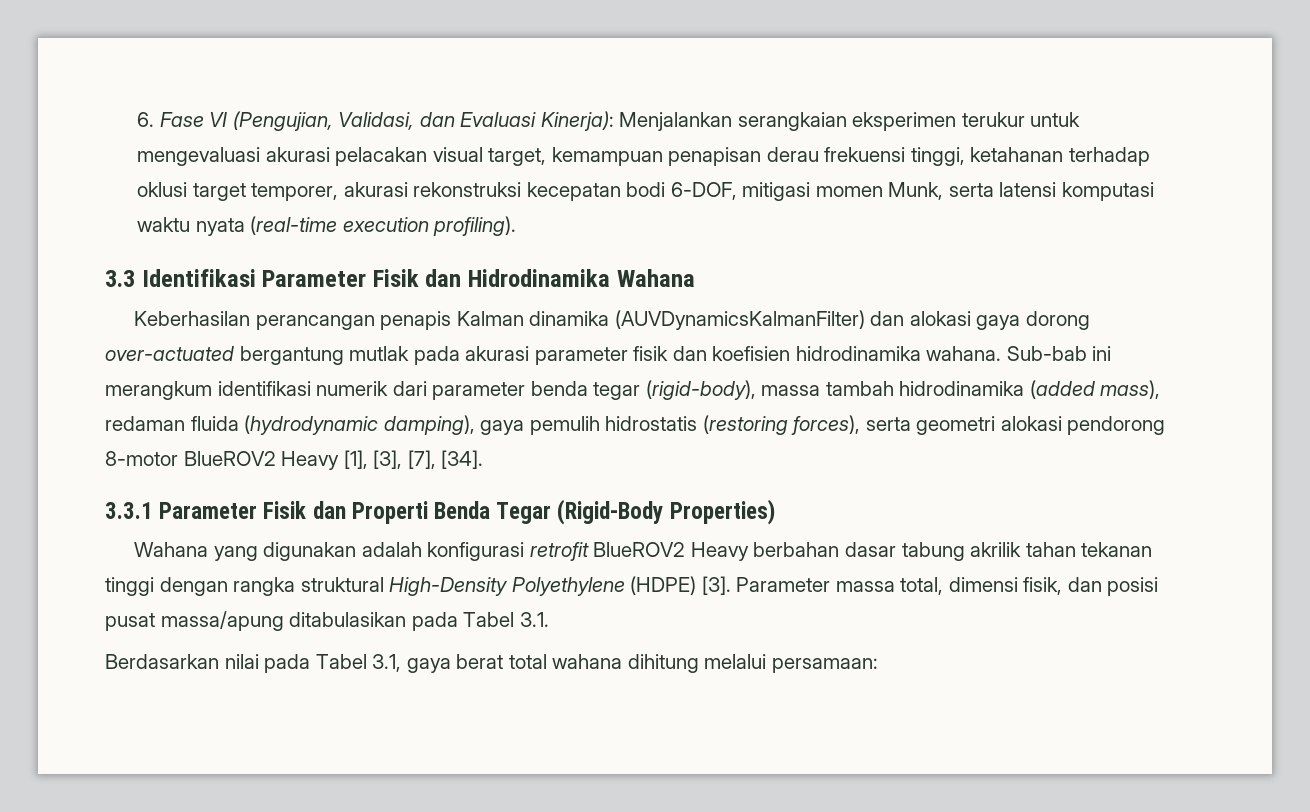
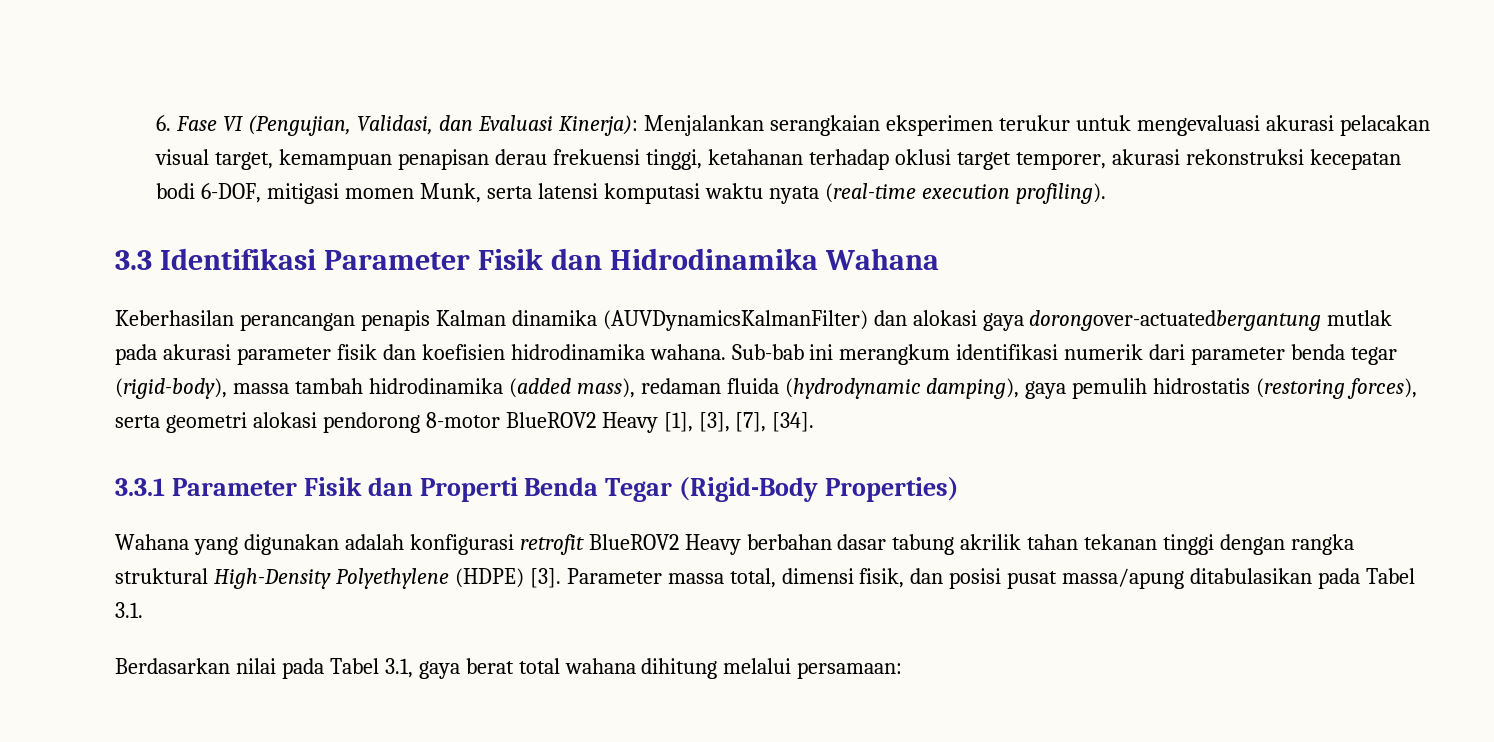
- Keberhasilan perancangan penapis Kalman dinamika (AUVDynamicsKalmanFilter) dan alokasi gaya dorong over-actuated bergantung mutlak pada akurasi parameter fisik dan koefisien hidrodinamika wahana.
+ Keberhasilan perancangan penapis Kalman dinamika (AUVDynamicsKalmanFilter) dan alokasi gaya dorongover-actuatedbergantung mutlak pada akurasi parameter fisik dan koefisien hidrodinamika wahana.

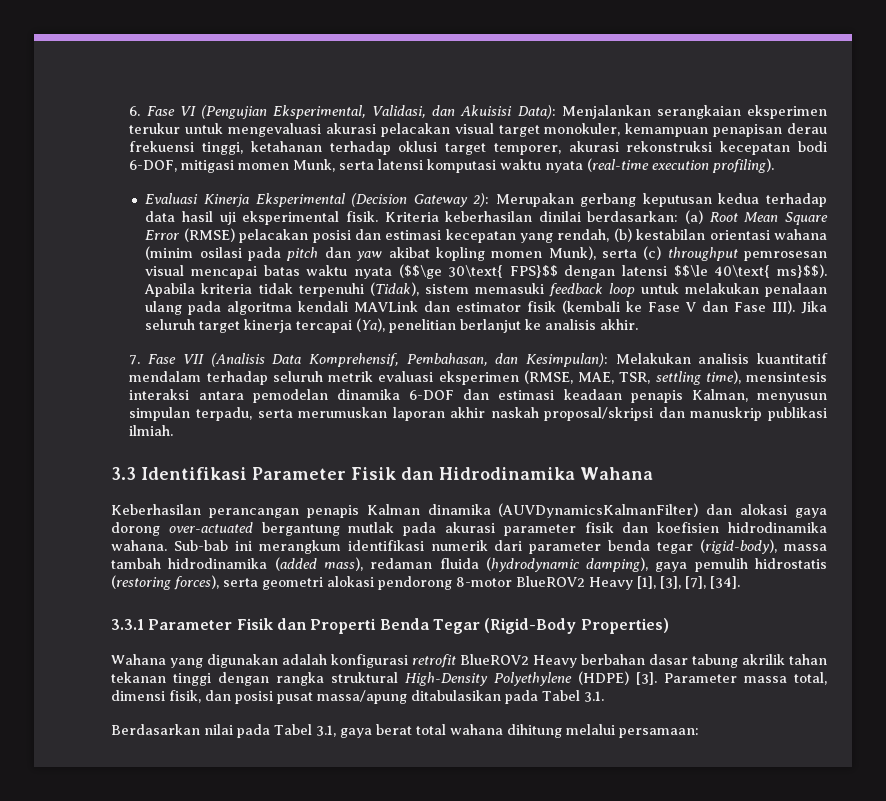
- 6. Fase VI (Pengujian, Validasi, dan Evaluasi Kinerja): Menjalankan serangkaian eksperimen terukur untuk mengevaluasi akurasi pelacakan visual target, kemampuan penapisan derau frekuensi tinggi, ketahanan terhadap oklusi target temporer, akurasi rekonstruksi kecepatan bodi 6-DOF, mitigasi momen Munk, serta latensi komputasi waktu nyata (real-time execution profiling).
+ 6. Fase VI (Pengujian Eksperimental, Validasi, dan Akuisisi Data): Menjalankan serangkaian eksperimen terukur untuk mengevaluasi akurasi pelacakan visual target monokuler, kemampuan penapisan derau frekuensi tinggi, ketahanan terhadap oklusi target temporer, akurasi rekonstruksi kecepatan bodi 6-DOF, mitigasi momen Munk, serta latensi komputasi waktu nyata (real-time execution profiling).
+ Evaluasi Kinerja Eksperimental (Decision Gateway 2): Merupakan gerbang keputusan kedua terhadap data hasil uji eksperimental fisik. Kriteria keberhasilan dinilai berdasarkan: (a) Root Mean Square Error (RMSE) pelacakan posisi dan estimasi kecepatan yang rendah, (b) kestabilan orientasi wahana (minim osilasi pada pitch dan yaw akibat kopling momen Munk), serta (c) throughput pemrosesan visual mencapai batas waktu nyata ($$\ge 30\text{ FPS}$$ dengan latensi $$\le 40\text{ ms}$$). Apabila kriteria tidak terpenuhi (Tidak), sistem memasuki feedback loop untuk melakukan penalaan ulang pada algoritma kendali MAVLink dan estimator fisik (kembali ke Fase V dan Fase III). Jika seluruh target kinerja tercapai (Ya), penelitian berlanjut ke analisis akhir.
+ 7. Fase VII (Analisis Data Komprehensif, Pembahasan, dan Kesimpulan): Melakukan analisis kuantitatif mendalam terhadap seluruh metrik evaluasi eksperimen (RMSE, MAE, TSR, settling time), mensintesis interaksi antara pemodelan dinamika 6-DOF dan estimasi keadaan penapis Kalman, menyusun simpulan terpadu, serta merumuskan laporan akhir naskah proposal/skripsi dan manuskrip publikasi ilmiah.
- Keberhasilan perancangan penapis Kalman dinamika (AUVDynamicsKalmanFilter) dan alokasi gaya dorongover-actuatedbergantung mutlak pada akurasi parameter fisik dan koefisien hidrodinamika wahana.
+ Keberhasilan perancangan penapis Kalman dinamika (AUVDynamicsKalmanFilter) dan alokasi gaya dorong over-actuated bergantung mutlak pada akurasi parameter fisik dan koefisien hidrodinamika wahana.

